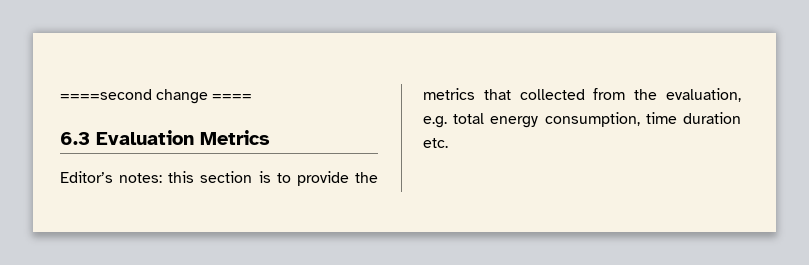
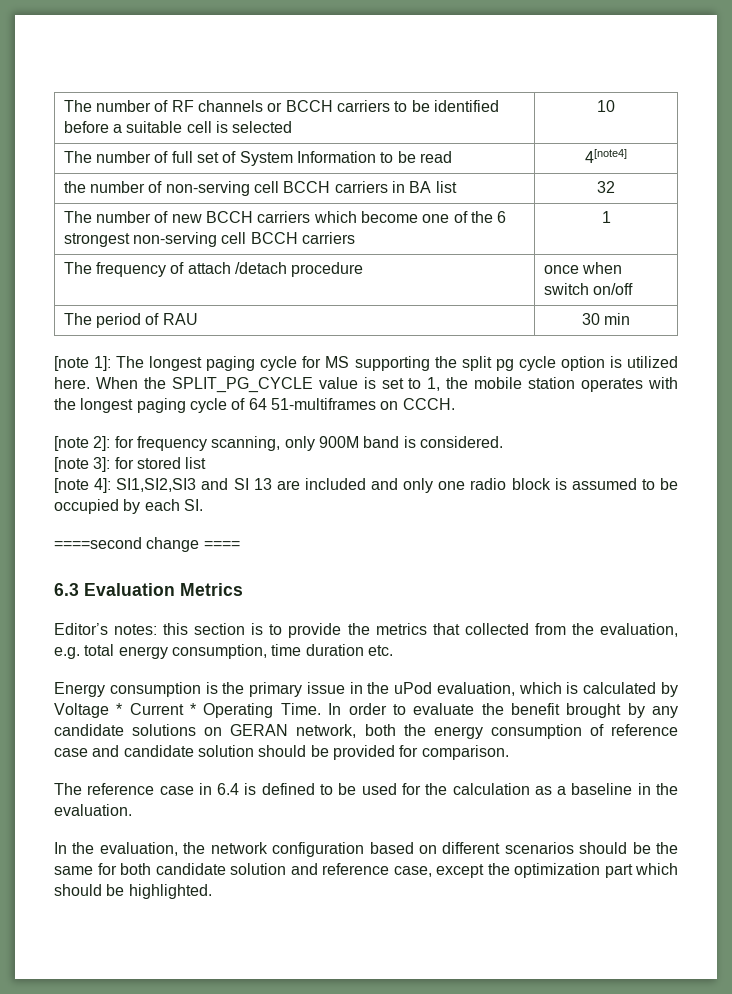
+ The number of RF channels or BCCH carriers to be identified before a suitable cell is selected | 10
+ The number of full set of System Information to be read | 4[note4]
+ the number of non-serving cell BCCH carriers in BA list | 32
+ The number of new BCCH carriers which become one of the 6 strongest non-serving cell BCCH carriers | 1
+ The frequency of attach /detach procedure | once when switch on/off
+ The period of RAU | 30 min
+ [note 1]: The longest paging cycle for MS supporting the split pg cycle option is utilized here. When the SPLIT_PG_CYCLE value is set to 1, the mobile station operates with the longest paging cycle of 64 51-multiframes on CCCH.
+ [note 2]: for frequency scanning, only 900M band is considered.
+ [note 3]: for stored list
+ [note 4]: SI1,SI2,SI3 and SI 13 are included and only one radio block is assumed to be occupied by each SI.
+ Energy consumption is the primary issue in the uPod evaluation, which is calculated by Voltage * Current * Operating Time. In order to evaluate the benefit brought by any candidate solutions on GERAN network, both the energy consumption of reference case and candidate solution should be provided for comparison.
+ The reference case in 6.4 is defined to be used for the calculation as a baseline in the evaluation.
+ In the evaluation, the network configuration based on different scenarios should be the same for both candidate solution and reference case, except the optimization part which should be highlighted.

